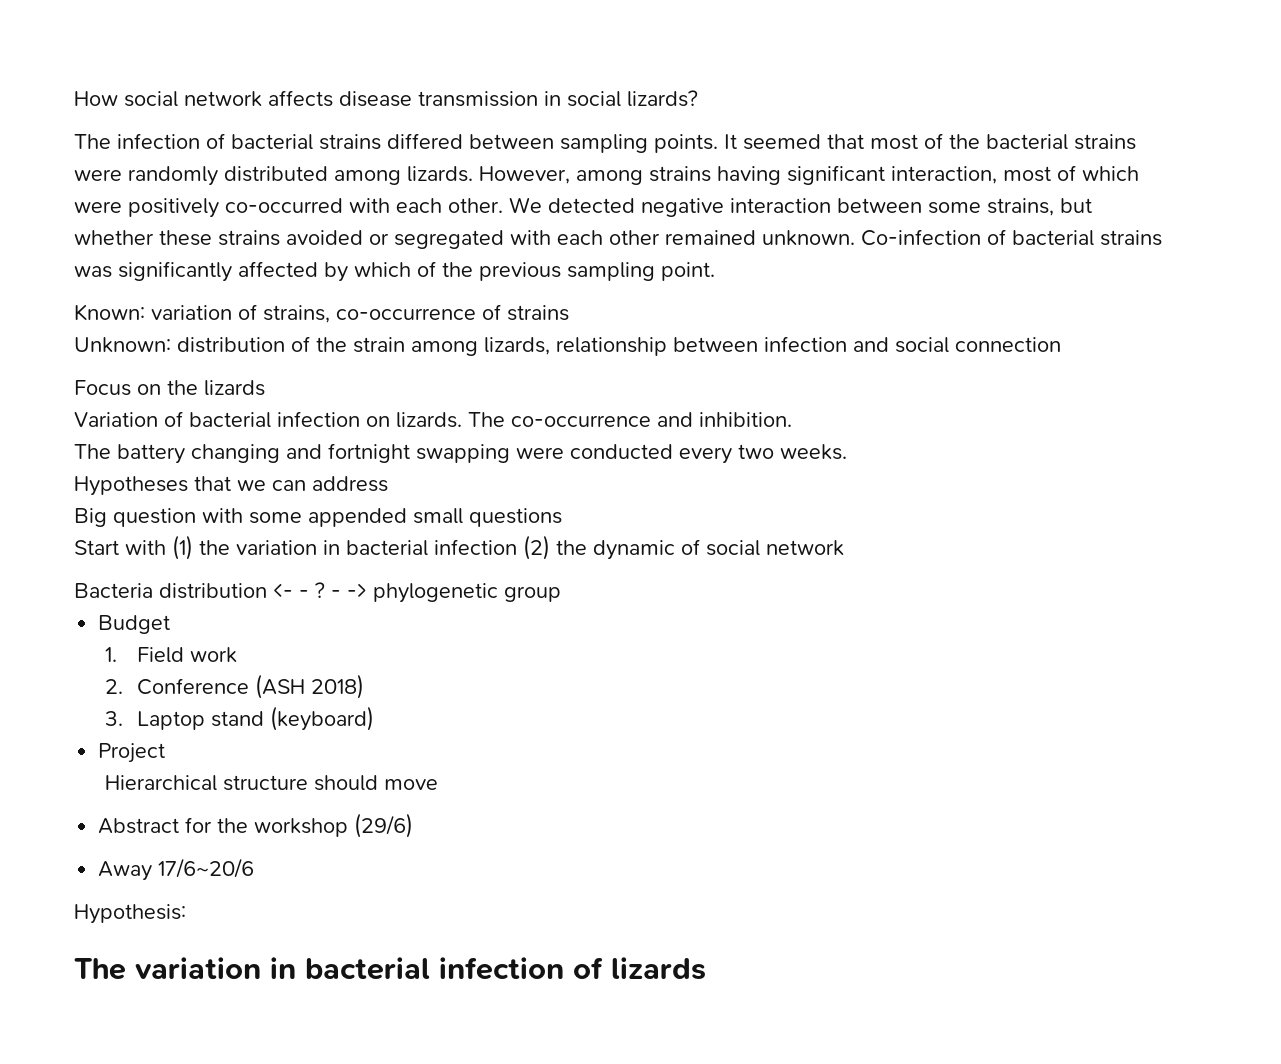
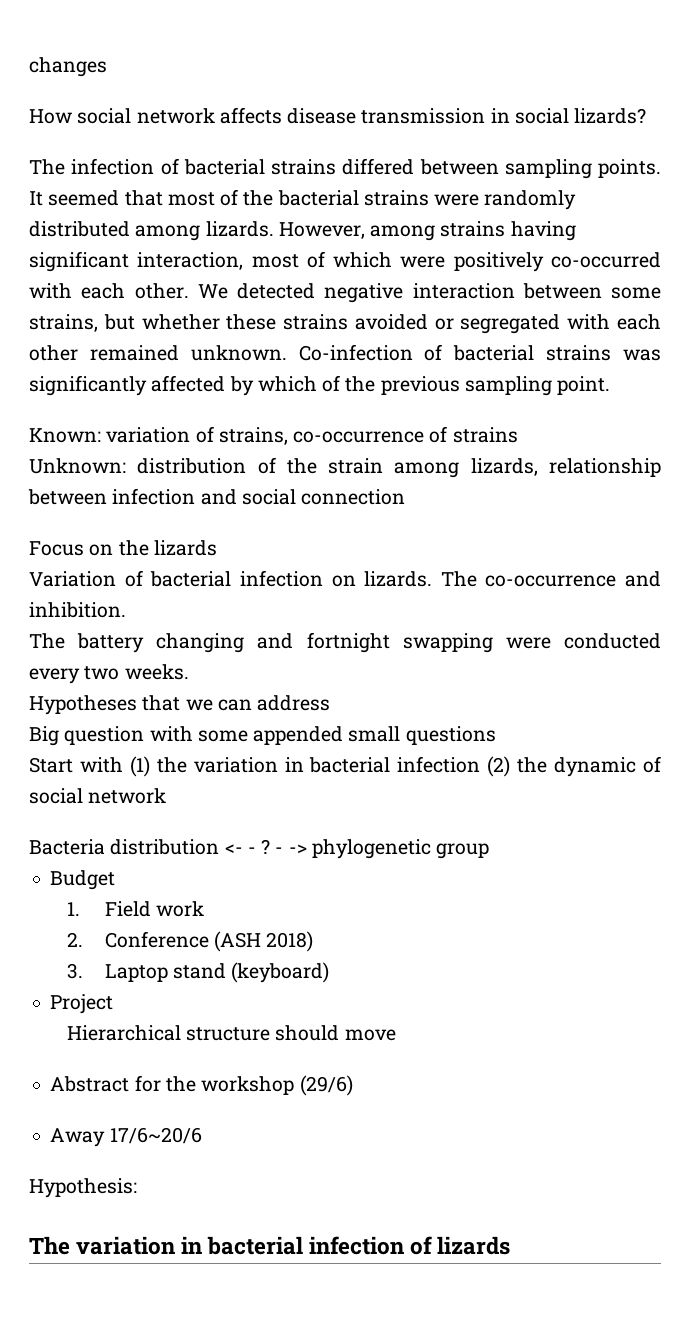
+ changes

